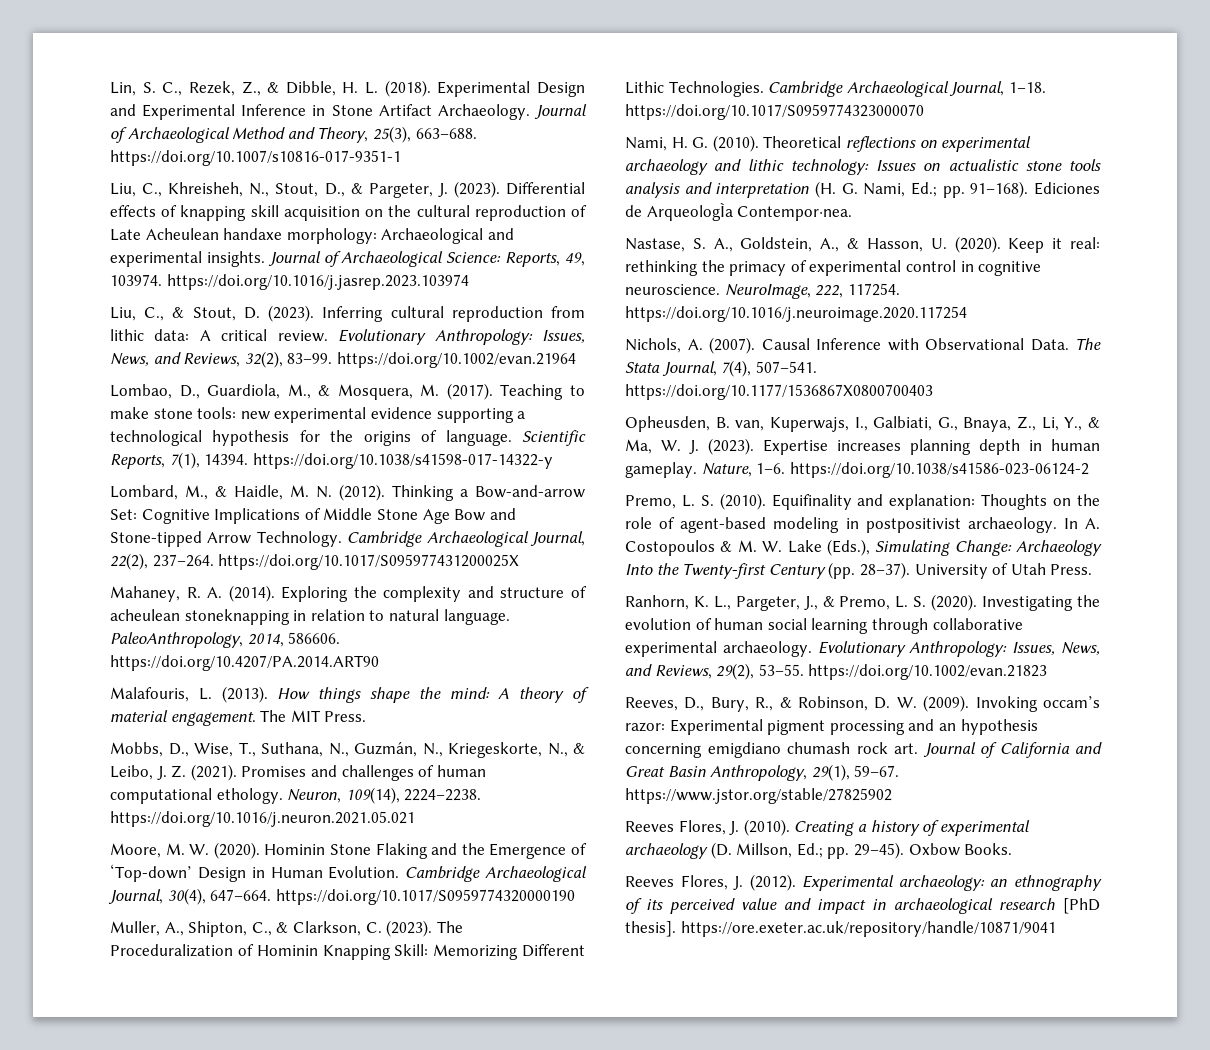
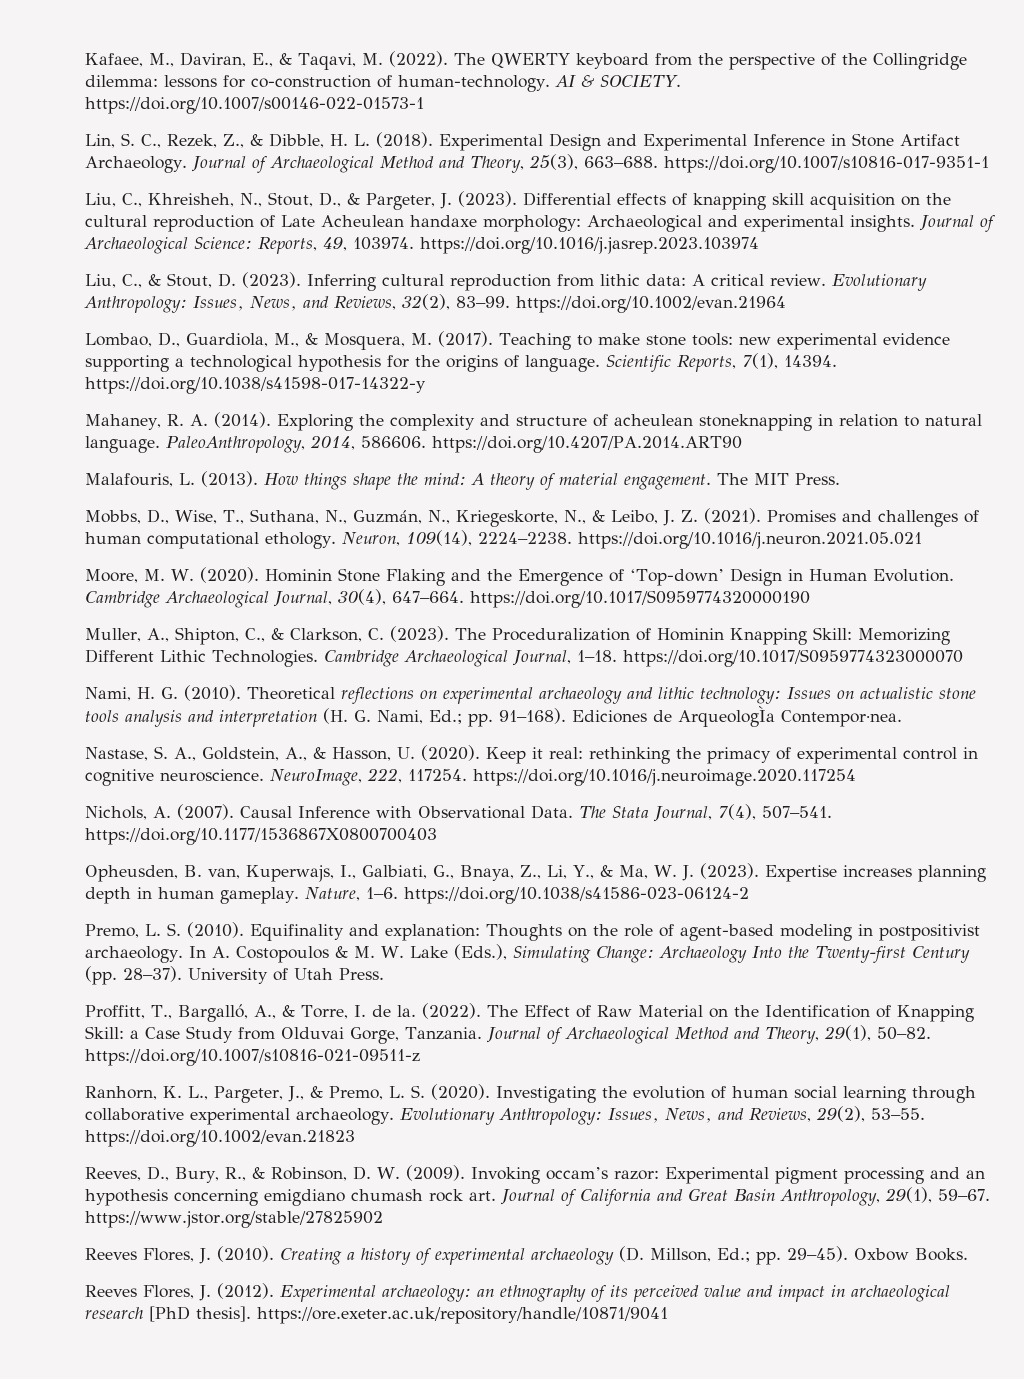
+ Kafaee, M., Daviran, E., & Taqavi, M. (2022). The QWERTY keyboard from the perspective of the Collingridge dilemma: lessons for co-construction of human-technology. AI & SOCIETY. https://doi.org/10.1007/s00146-022-01573-1
- Lombard, M., & Haidle, M. N. (2012). Thinking a Bow-and-arrow Set: Cognitive Implications of Middle Stone Age Bow and Stone-tipped Arrow Technology. Cambridge Archaeological Journal, 22(2), 237–264. https://doi.org/10.1017/S095977431200025X
+ Proffitt, T., Bargalló, A., & Torre, I. de la. (2022). The Effect of Raw Material on the Identification of Knapping Skill: a Case Study from Olduvai Gorge, Tanzania. Journal of Archaeological Method and Theory, 29(1), 50–82. https://doi.org/10.1007/s10816-021-09511-z

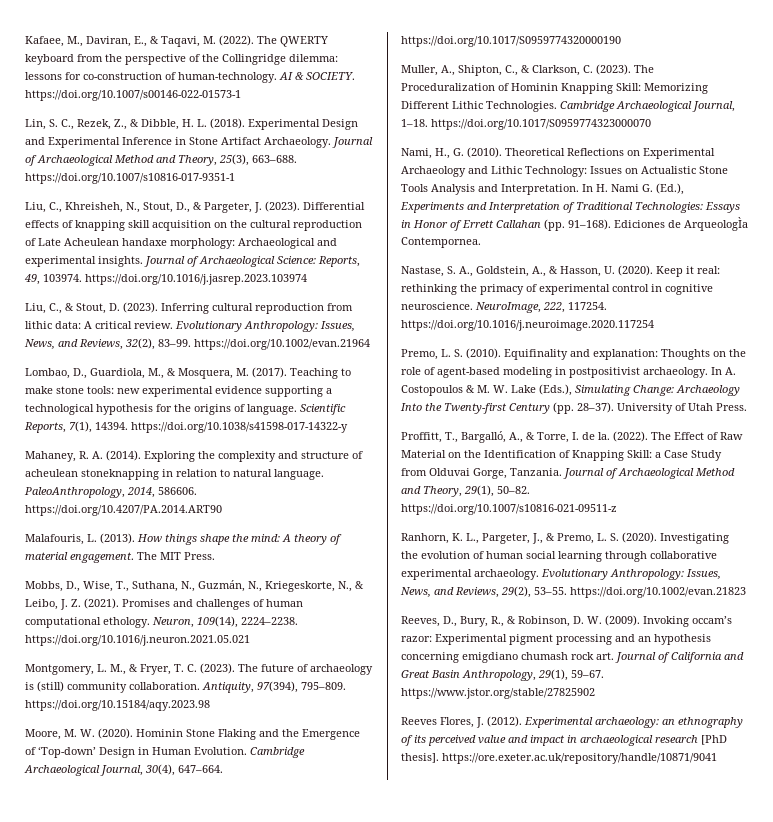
+ Montgomery, L. M., & Fryer, T. C. (2023). The future of archaeology is (still) community collaboration. Antiquity, 97(394), 795–809. https://doi.org/10.15184/aqy.2023.98
- Nami, H. G. (2010).
+ Nami, H., G. (2010).
- Theoretical reflections on experimental archaeology and lithic technology: Issues on actualistic stone tools analysis and interpretation (H. G. Nami, Ed.; pp. 91–168).
+ Theoretical Reflections on Experimental Archaeology and Lithic Technology: Issues on Actualistic Stone Tools Analysis and Interpretation. In H. Nami G. (Ed.), Experiments and Interpretation of Traditional Technologies: Essays in Honor of Errett Callahan (pp. 91–168).
- Ediciones de ArqueologÌa Contempor·nea.
+ Ediciones de ArqueologÌa Contempornea.
- Nichols, A. (2007). Causal Inference with Observational Data. The Stata Journal, 7(4), 507–541. https://doi.org/10.1177/1536867X0800700403
- Opheusden, B. van, Kuperwajs, I., Galbiati, G., Bnaya, Z., Li, Y., & Ma, W. J. (2023). Expertise increases planning depth in human gameplay. Nature, 1–6. https://doi.org/10.1038/s41586-023-06124-2
- Reeves Flores, J. (2010). Creating a history of experimental archaeology (D. Millson, Ed.; pp. 29–45). Oxbow Books.

